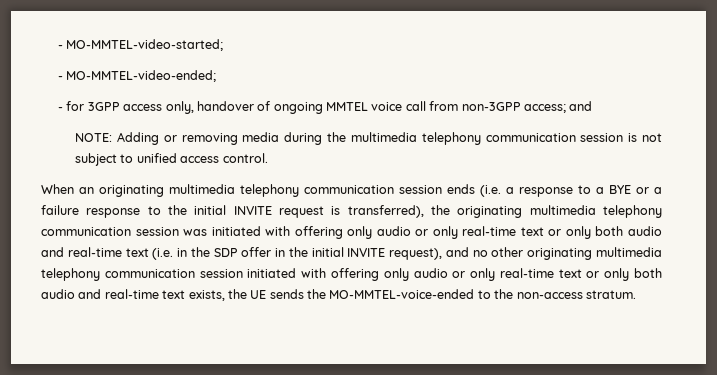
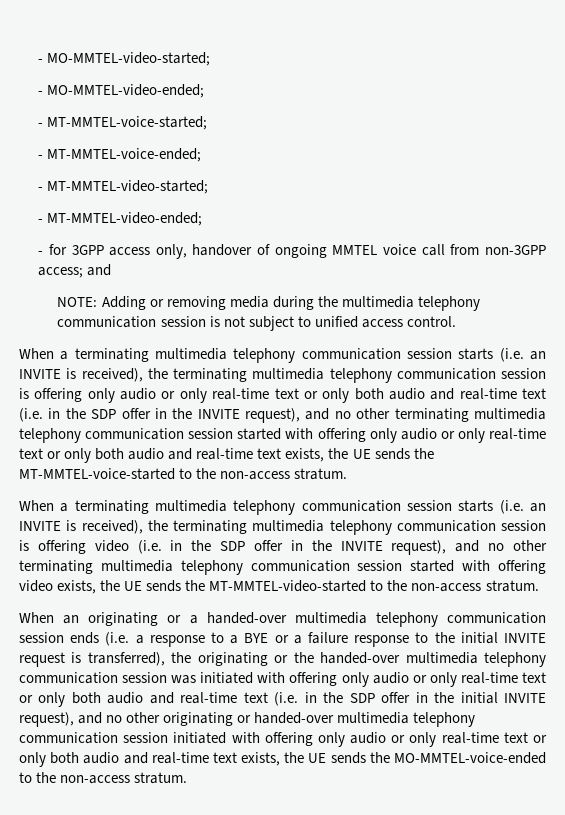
+ - MT-MMTEL-voice-started;
+ - MT-MMTEL-voice-ended;
+ - MT-MMTEL-video-started;
+ - MT-MMTEL-video-ended;
+ When a terminating multimedia telephony communication session starts (i.e. an INVITE is received), the terminating multimedia telephony communication session is offering only audio or only real-time text or only both audio and real-time text (i.e. in the SDP offer in the INVITE request), and no other terminating multimedia telephony communication session started with offering only audio or only real-time text or only both audio and real-time text exists, the UE sends the MT-MMTEL-voice-started to the non-access stratum.
+ When a terminating multimedia telephony communication session starts (i.e. an INVITE is received), the terminating multimedia telephony communication session is offering video (i.e. in the SDP offer in the INVITE request), and no other terminating multimedia telephony communication session started with offering video exists, the UE sends the MT-MMTEL-video-started to the non-access stratum.
- When an originating multimedia telephony communication session ends (i.e. a response to a BYE or a failure response to the initial INVITE request is transferred), the originating multimedia telephony communication session was initiated with offering only audio or only real-time text or only both audio and real-time text (i.e. in the SDP offer in the initial INVITE request), and no other originating multimedia telephony communication session initiated with offering only audio or only real-time text or only both audio and real-time text exists, the UE sends the MO-MMTEL-voice-ended to the non-access stratum.
+ When an originating or a handed-over multimedia telephony communication session ends (i.e. a response to a BYE or a failure response to the initial INVITE request is transferred), the originating or the handed-over multimedia telephony communication session was initiated with offering only audio or only real-time text or only both audio and real-time text (i.e. in the SDP offer in the initial INVITE request), and no other originating or handed-over multimedia telephony communication session initiated with offering only audio or only real-time text or only both audio and real-time text exists, the UE sends the MO-MMTEL-voice-ended to the non-access stratum.

